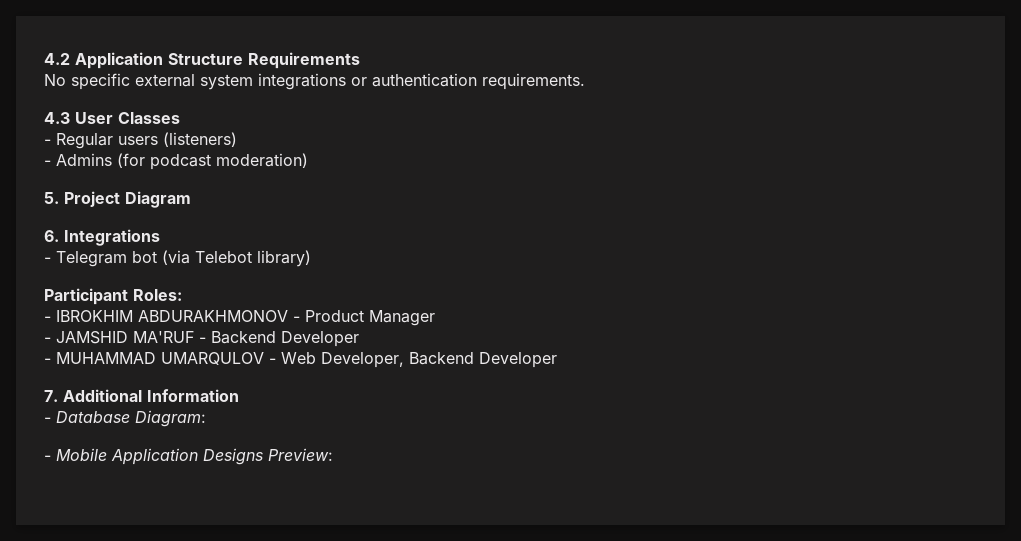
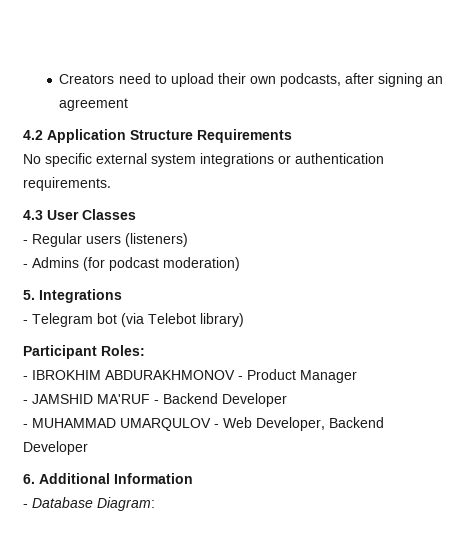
+ Creators need to upload their own podcasts, after signing an agreement
- 5. Project Diagram
- 6. Integrations
+ 5. Integrations
- 7. Additional Information
+ 6. Additional Information
- - Mobile Application Designs Preview:

